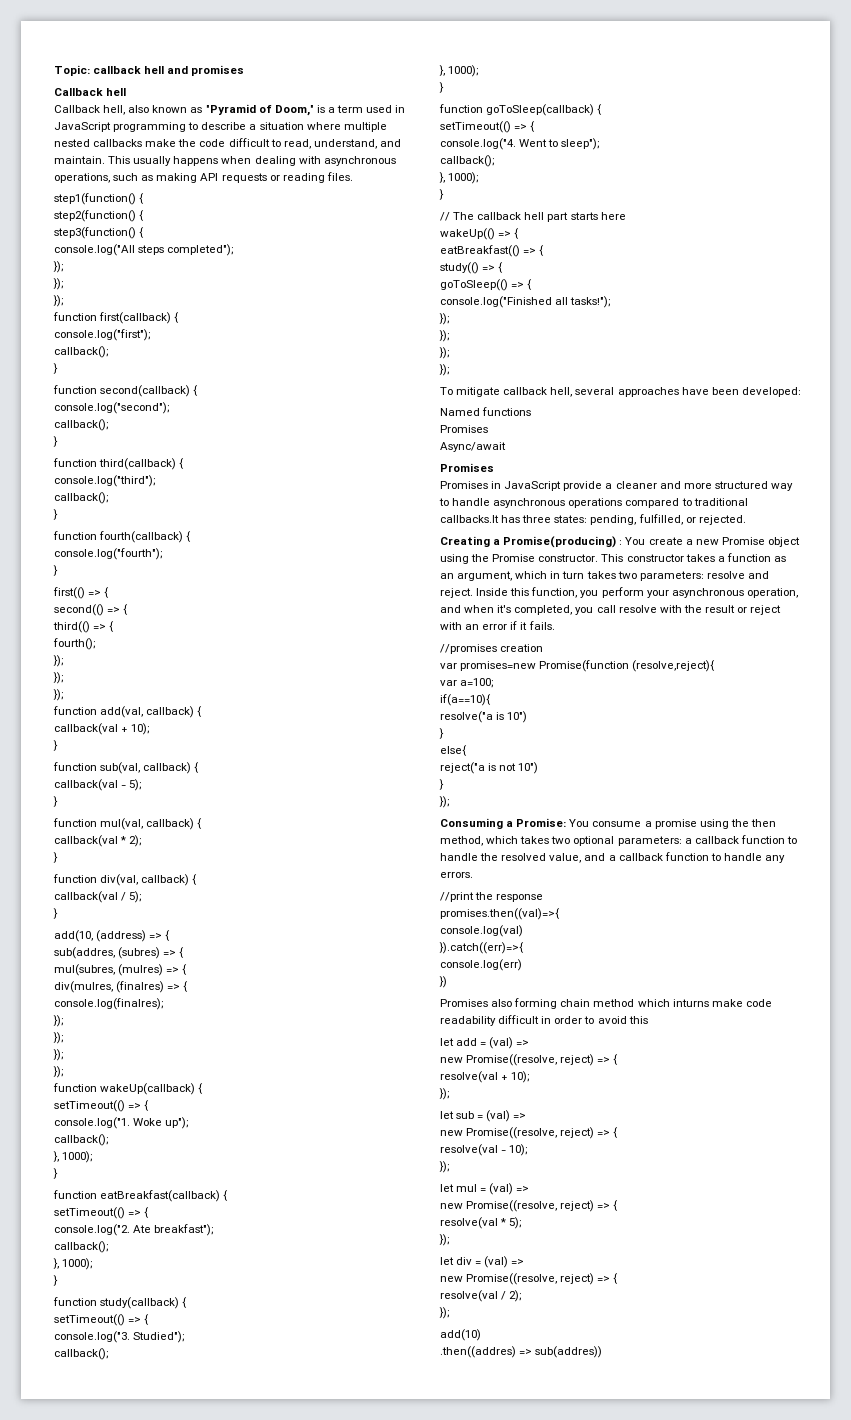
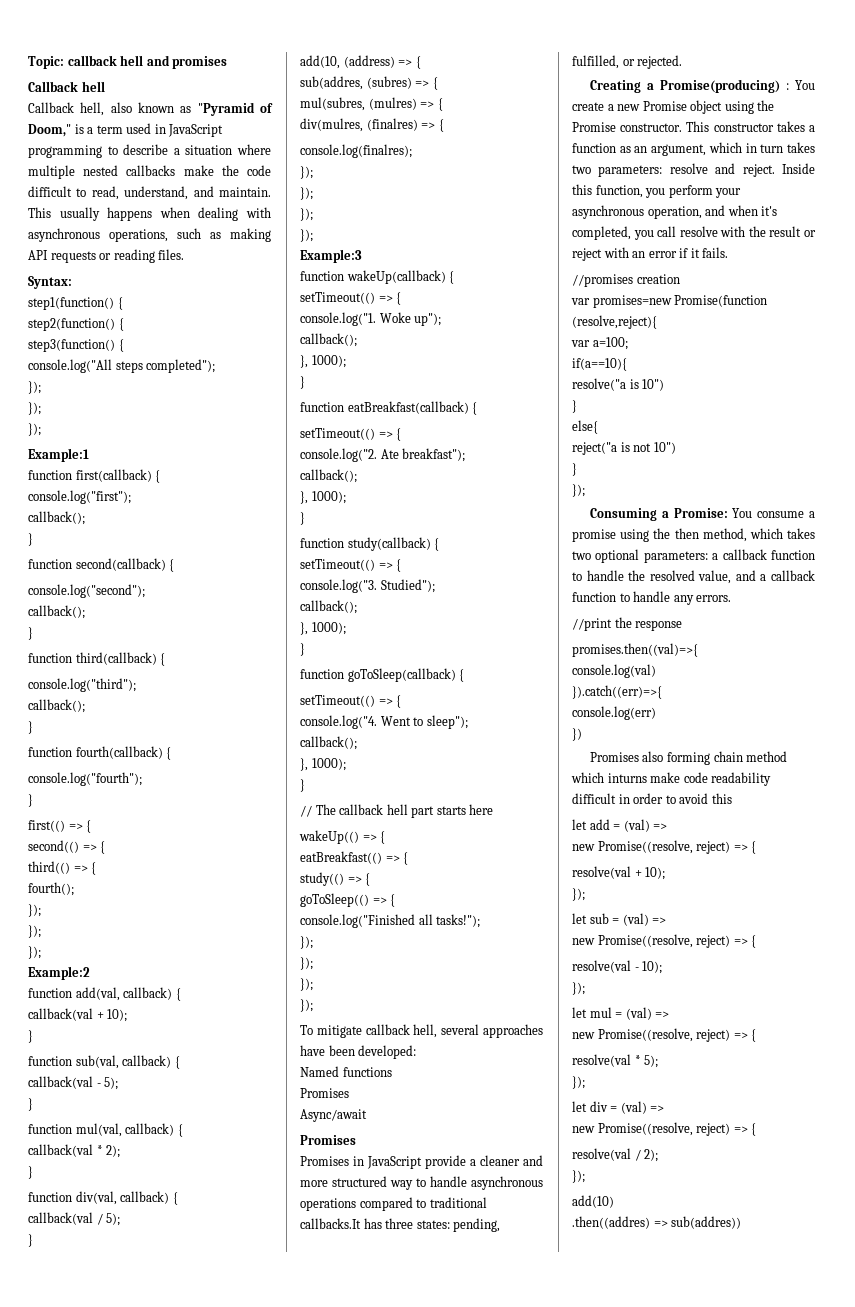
+ Syntax:
+ Example:1
+ Example:2
+ Example:3

